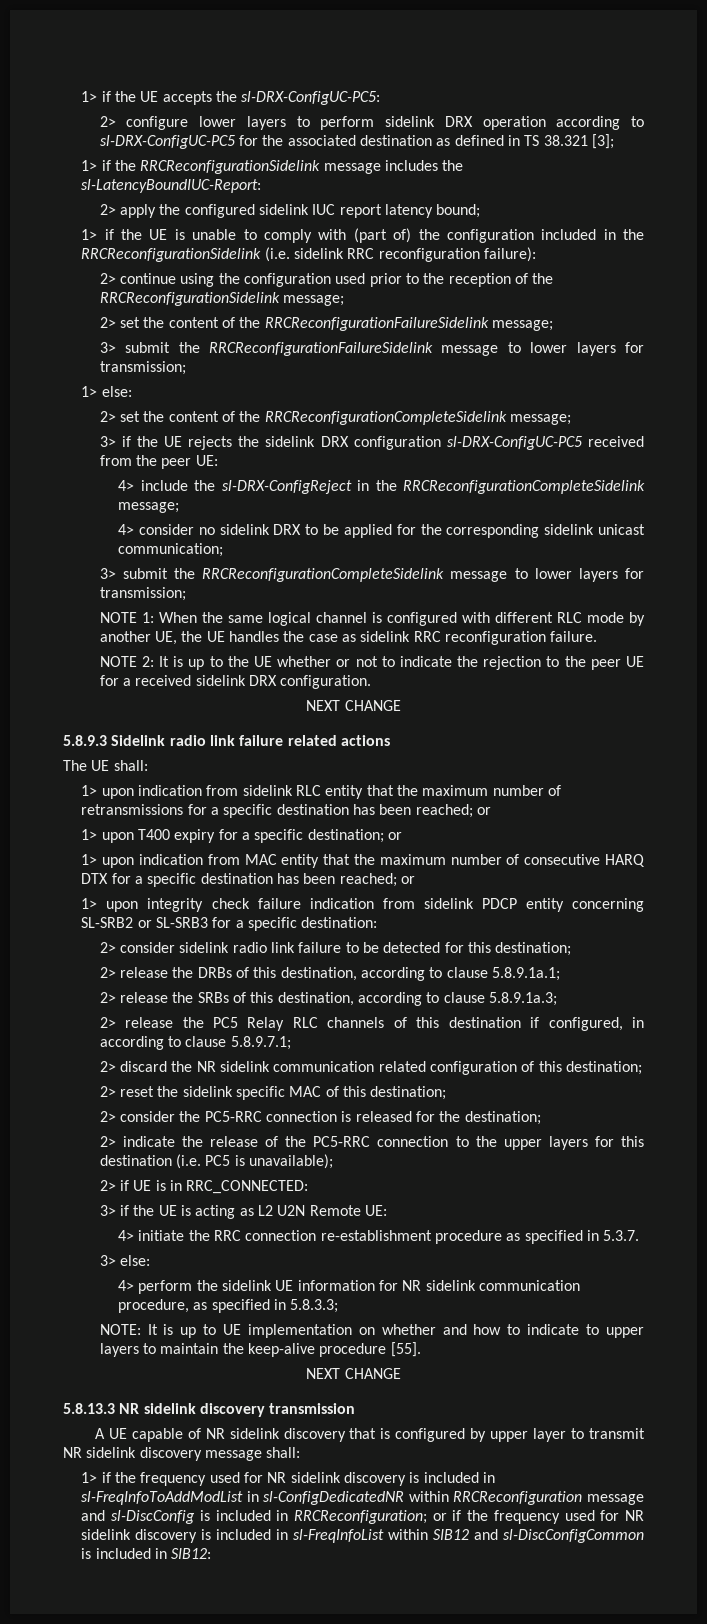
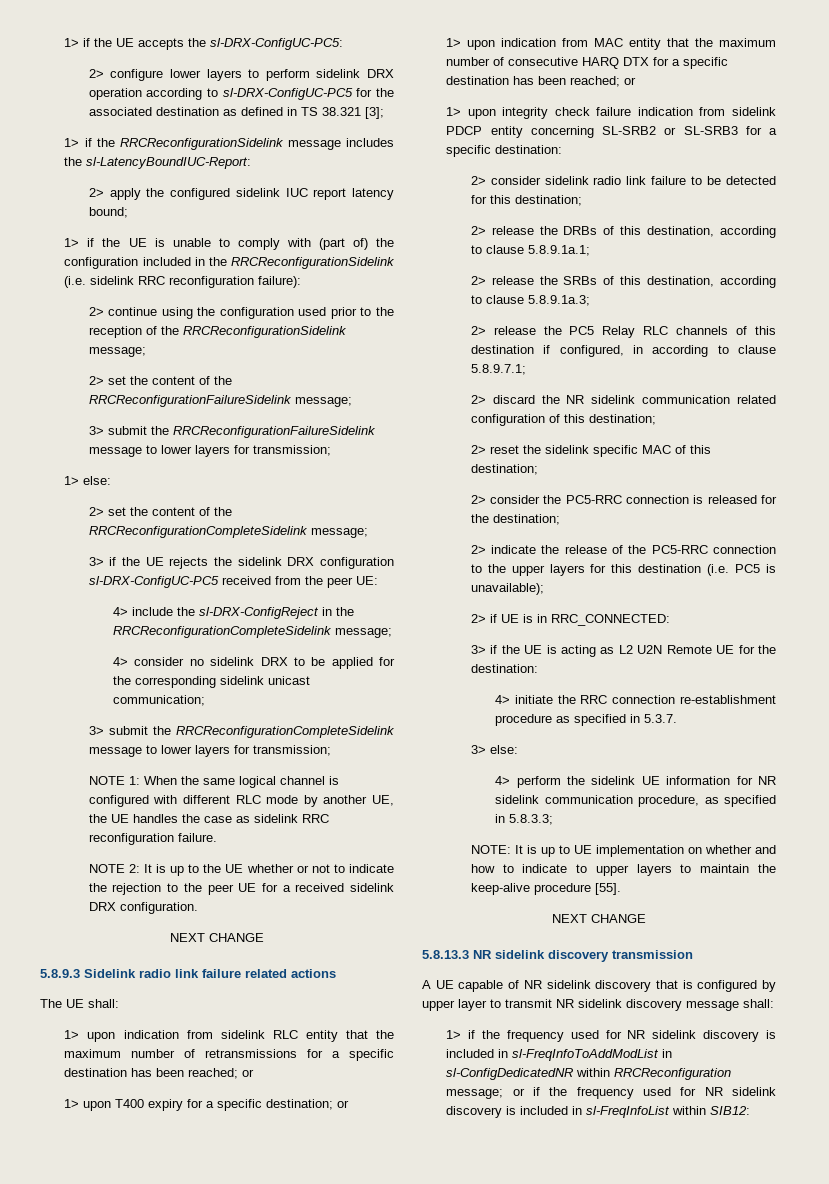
- 3> if the UE is acting as L2 U2N Remote UE:
+ 3> if the UE is acting as L2 U2N Remote UE for the destination:
- 1> if the frequency used for NR sidelink discovery is included in sl-FreqInfoToAddModList in sl-ConfigDedicatedNR within RRCReconfiguration message and sl-DiscConfig is included in RRCReconfiguration; or if the frequency used for NR sidelink discovery is included in sl-FreqInfoList within SIB12 and sl-DiscConfigCommon is included in SIB12:
+ 1> if the frequency used for NR sidelink discovery is included in sl-FreqInfoToAddModList in sl-ConfigDedicatedNR within RRCReconfiguration message; or if the frequency used for NR sidelink discovery is included in sl-FreqInfoList within SIB12:

